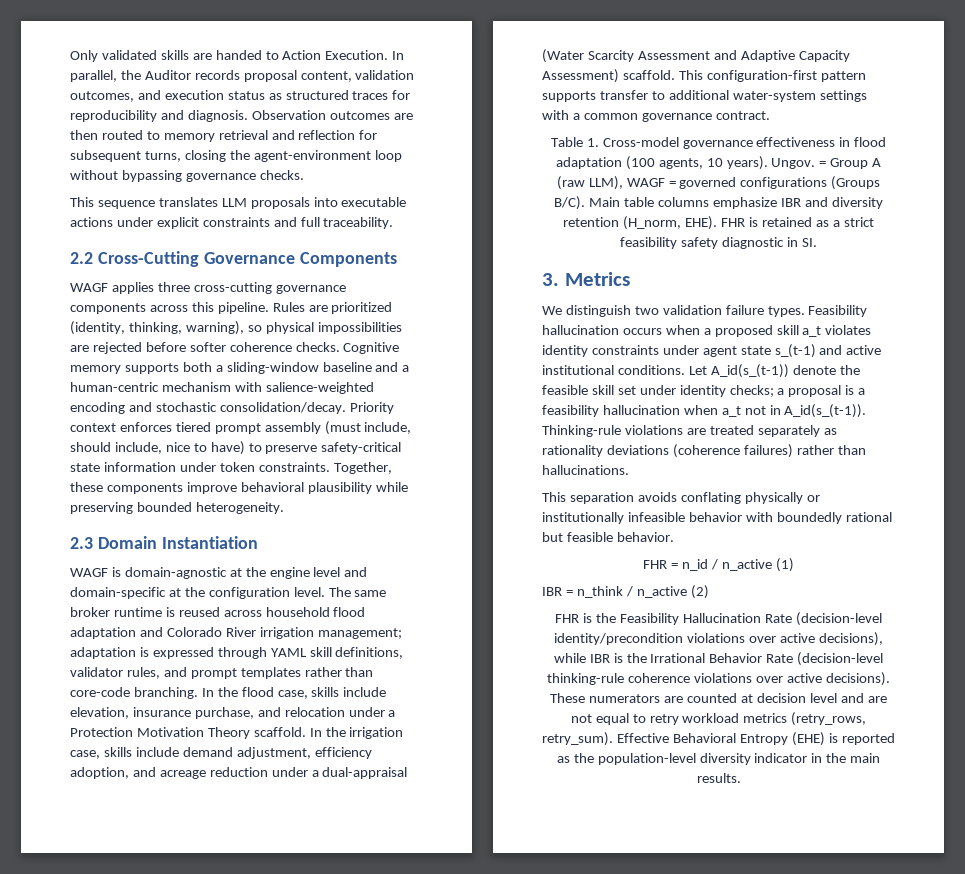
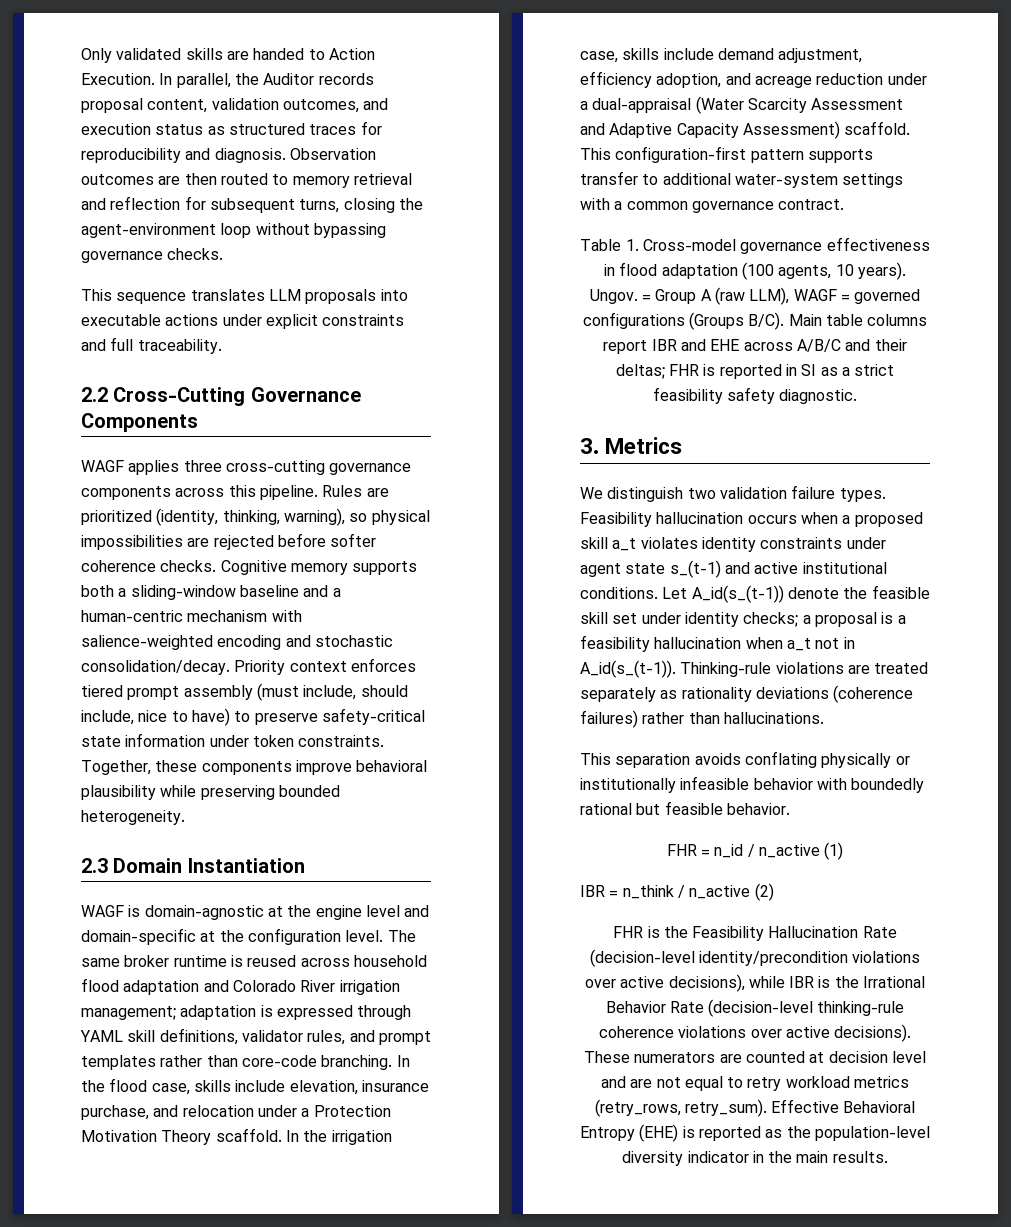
- Main table columns emphasize IBR and diversity retention (H_norm, EHE). FHR is retained as a strict feasibility safety diagnostic in SI.
+ Main table columns report IBR and EHE across A/B/C and their deltas; FHR is reported in SI as a strict feasibility safety diagnostic.

